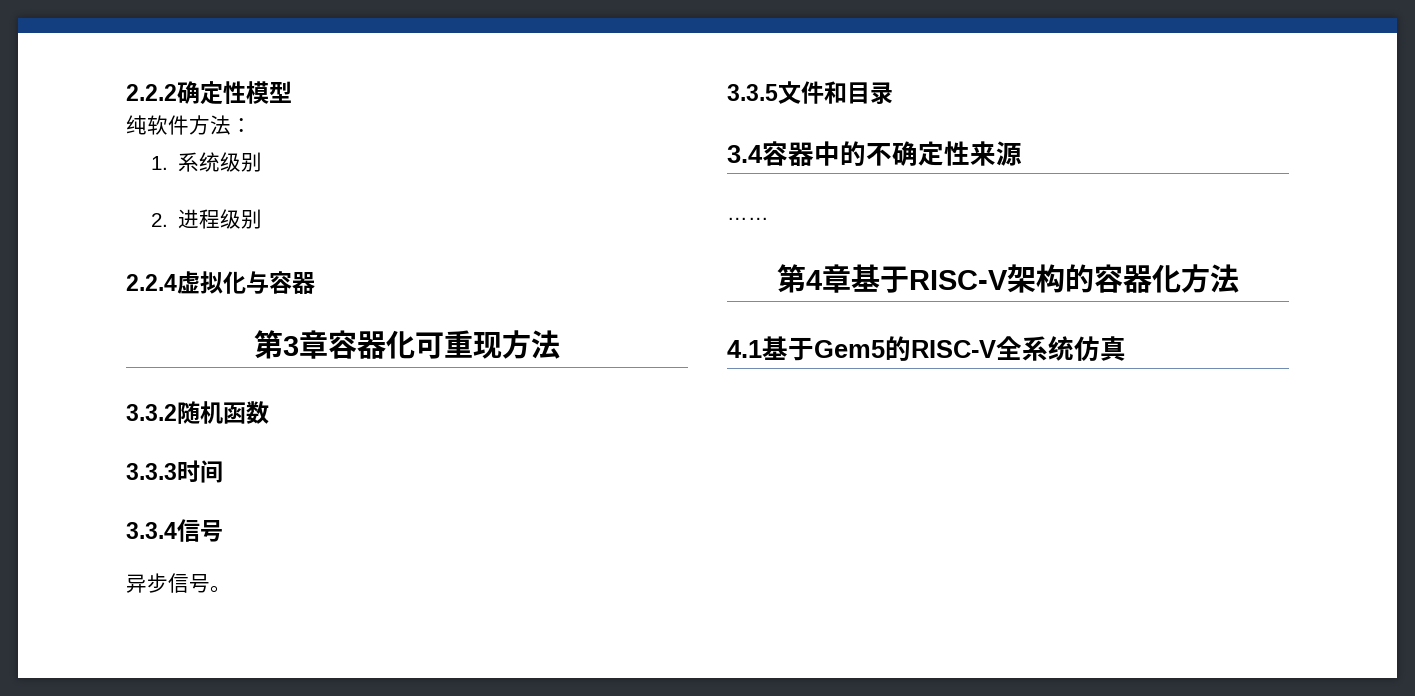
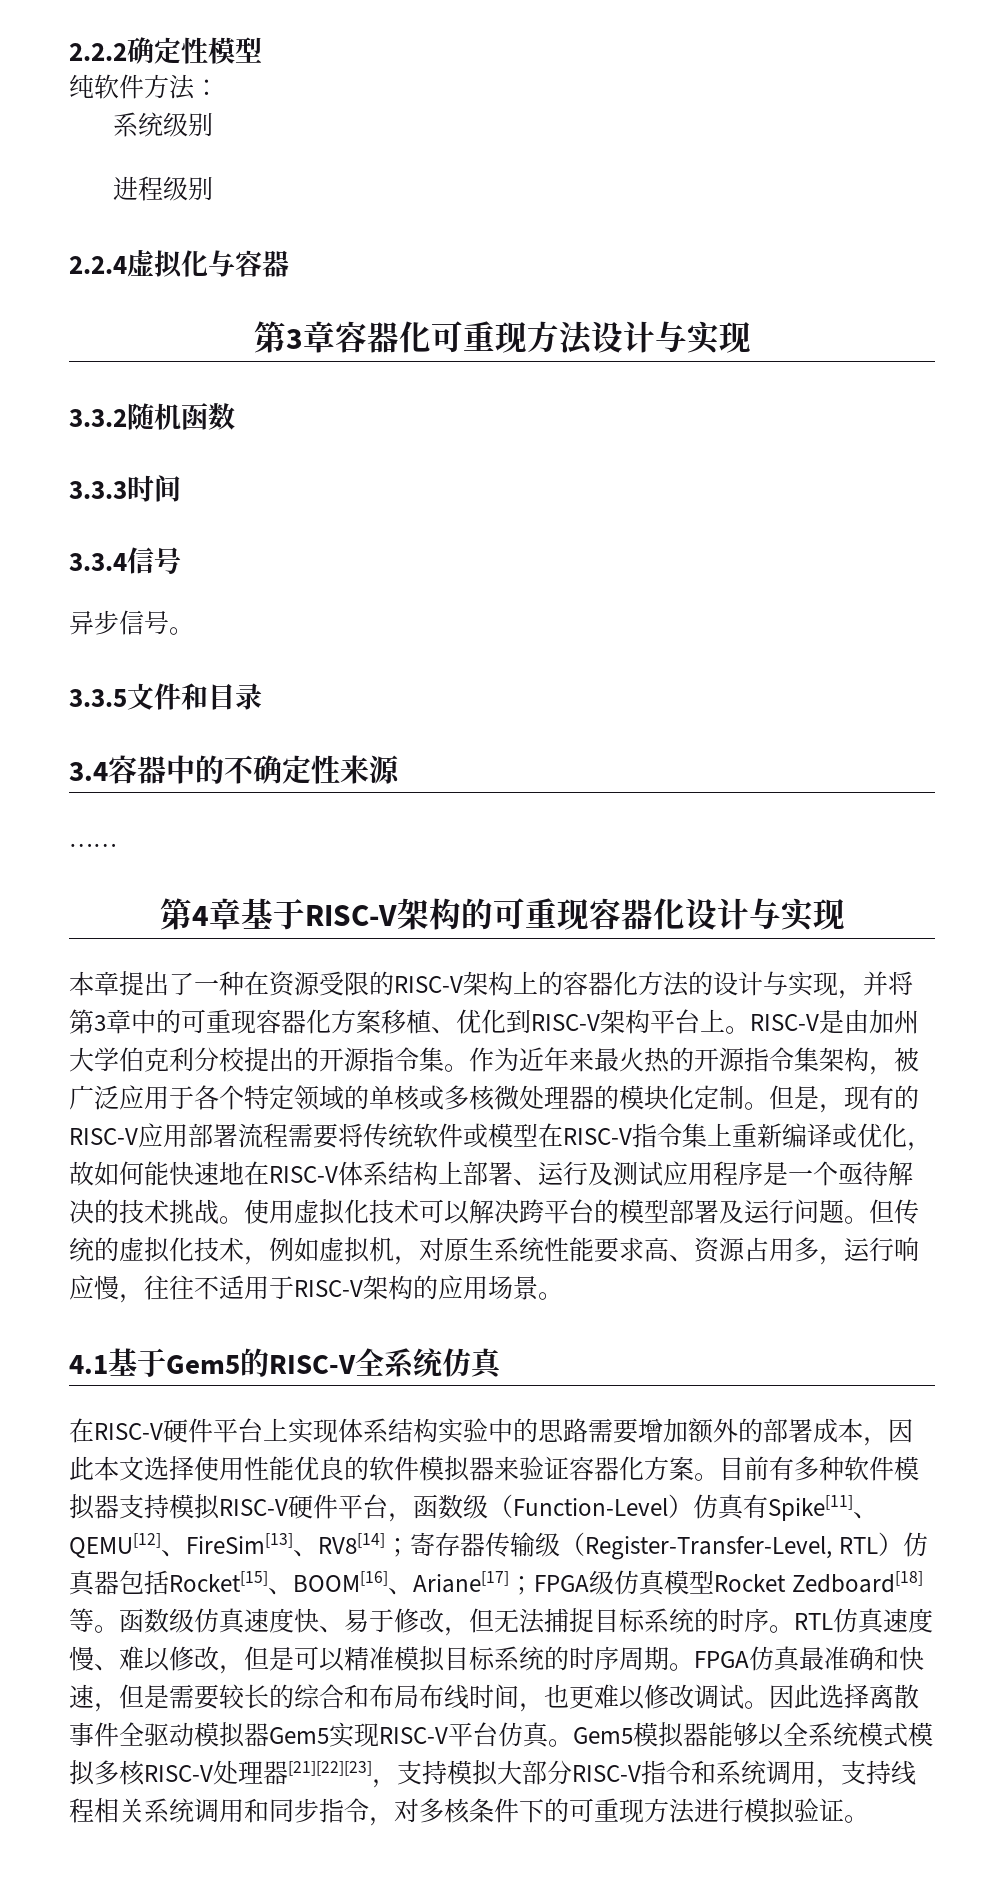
- 1.系统级别
+ 系统级别
- 2.进程级别
+ 进程级别
- 第3章容器化可重现方法
+ 第3章容器化可重现方法设计与实现
- 第4章基于RISC-V架构的容器化方法
+ 第4章基于RISC-V架构的可重现容器化设计与实现
+ 本章提出了一种在资源受限的RISC-V架构上的容器化方法的设计与实现，并将第3章中的可重现容器化方案移植、优化到RISC-V架构平台上。RISC-V是由加州大学伯克利分校提出的开源指令集。作为近年来最火热的开源指令集架构，被广泛应用于各个特定领域的单核或多核微处理器的模块化定制。但是，现有的RISC-V应用部署流程需要将传统软件或模型在RISC-V指令集上重新编译或优化，故如何能快速地在RISC-V体系结构上部署、运行及测试应用程序是一个亟待解决的技术挑战。使用虚拟化技术可以解决跨平台的模型部署及运行问题。但传统的虚拟化技术，例如虚拟机，对原生系统性能要求高、资源占用多，运行响应慢，往往不适用于RISC-V架构的应用场景。
+ 在RISC-V硬件平台上实现体系结构实验中的思路需要增加额外的部署成本，因此本文选择使用性能优良的软件模拟器来验证容器化方案。目前有多种软件模拟器支持模拟RISC-V硬件平台，函数级（Function-Level）仿真有Spike[11]、QEMU[12]、FireSim[13]、RV8[14]；寄存器传输级（Register-Transfer-Level, RTL）仿真器包括Rocket[15]、BOOM[16]、Ariane[17]；FPGA级仿真模型Rocket Zedboard[18]等。函数级仿真速度快、易于修改，但无法捕捉目标系统的时序。RTL仿真速度慢、难以修改，但是可以精准模拟目标系统的时序周期。FPGA仿真最准确和快速，但是需要较长的综合和布局布线时间，也更难以修改调试。因此选择离散事件全驱动模拟器Gem5实现RISC-V平台仿真。Gem5模拟器能够以全系统模式模拟多核RISC-V处理器[21][22][23]，支持模拟大部分RISC-V指令和系统调用，支持线程相关系统调用和同步指令，对多核条件下的可重现方法进行模拟验证。

